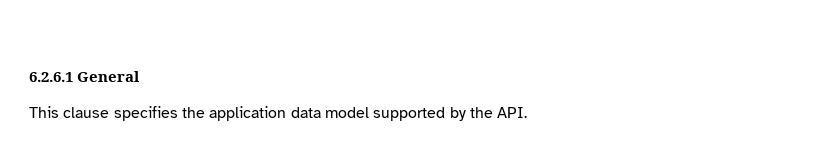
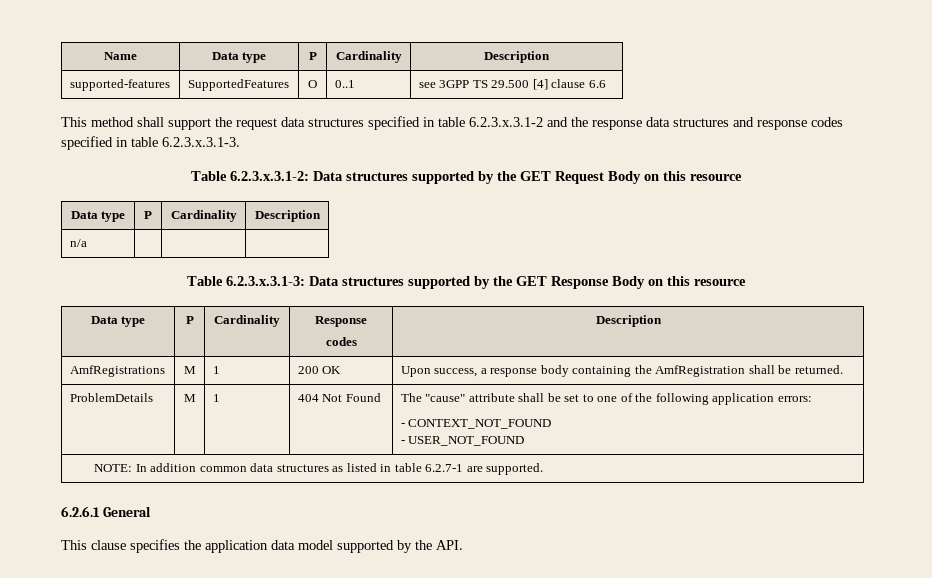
+ Name | Data type | P | Cardinality | Description
+ supported-features | SupportedFeatures | O | 0..1 | see 3GPP TS 29.500 [4] clause 6.6
+ This method shall support the request data structures specified in table 6.2.3.x.3.1-2 and the response data structures and response codes specified in table 6.2.3.x.3.1-3.
+ Table 6.2.3.x.3.1-2: Data structures supported by the GET Request Body on this resource
+ Data type | P | Cardinality | Description
+ n/a | | |
+ Table 6.2.3.x.3.1-3: Data structures supported by the GET Response Body on this resource
+ Data type | P | Cardinality | Response
+ codes | Description
+ AmfRegistrations | M | 1 | 200 OK | Upon success, a response body containing the AmfRegistration shall be returned.
+ ProblemDetails | M | 1 | 404 Not Found | The "cause" attribute shall be set to one of the following application errors:
+ - CONTEXT_NOT_FOUND
+ - USER_NOT_FOUND
+ NOTE: In addition common data structures as listed in table 6.2.7-1 are supported.

